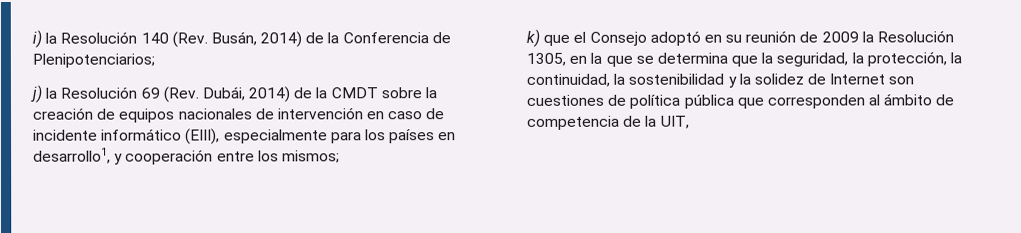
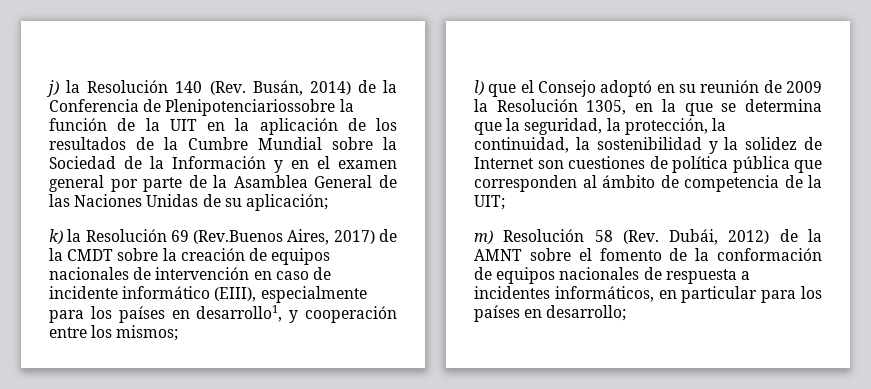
- i) la Resolución 140 (Rev. Busán, 2014) de la Conferencia de Plenipotenciarios;
- j) la Resolución 69 (Rev. Dubái, 2014) de la CMDT sobre la creación de equipos nacionales de intervención en caso de incidente informático (EIII), especialmente para los países en desarrollo1, y cooperación entre los mismos;
+ j) la Resolución 140 (Rev. Busán, 2014) de la Conferencia de Plenipotenciariossobre la función de la UIT en la aplicación de los resultados de la Cumbre Mundial sobre la Sociedad de la Información y en el examen general por parte de la Asamblea General de las Naciones Unidas de su aplicación;
+ k) la Resolución 69 (Rev.Buenos Aires, 2017) de la CMDT sobre la creación de equipos nacionales de intervención en caso de incidente informático (EIII), especialmente para los países en desarrollo1, y cooperación entre los mismos;
- k) que el Consejo adoptó en su reunión de 2009 la Resolución 1305, en la que se determina que la seguridad, la protección, la continuidad, la sostenibilidad y la solidez de Internet son cuestiones de política pública que corresponden al ámbito de competencia de la UIT,
+ l) que el Consejo adoptó en su reunión de 2009 la Resolución 1305, en la que se determina que la seguridad, la protección, la continuidad, la sostenibilidad y la solidez de Internet son cuestiones de política pública que corresponden al ámbito de competencia de la UIT;
+ m) Resolución 58 (Rev. Dubái, 2012) de la AMNT sobre el fomento de la conformación de equipos nacionales de respuesta a incidentes informáticos, en particular para los países en desarrollo;

